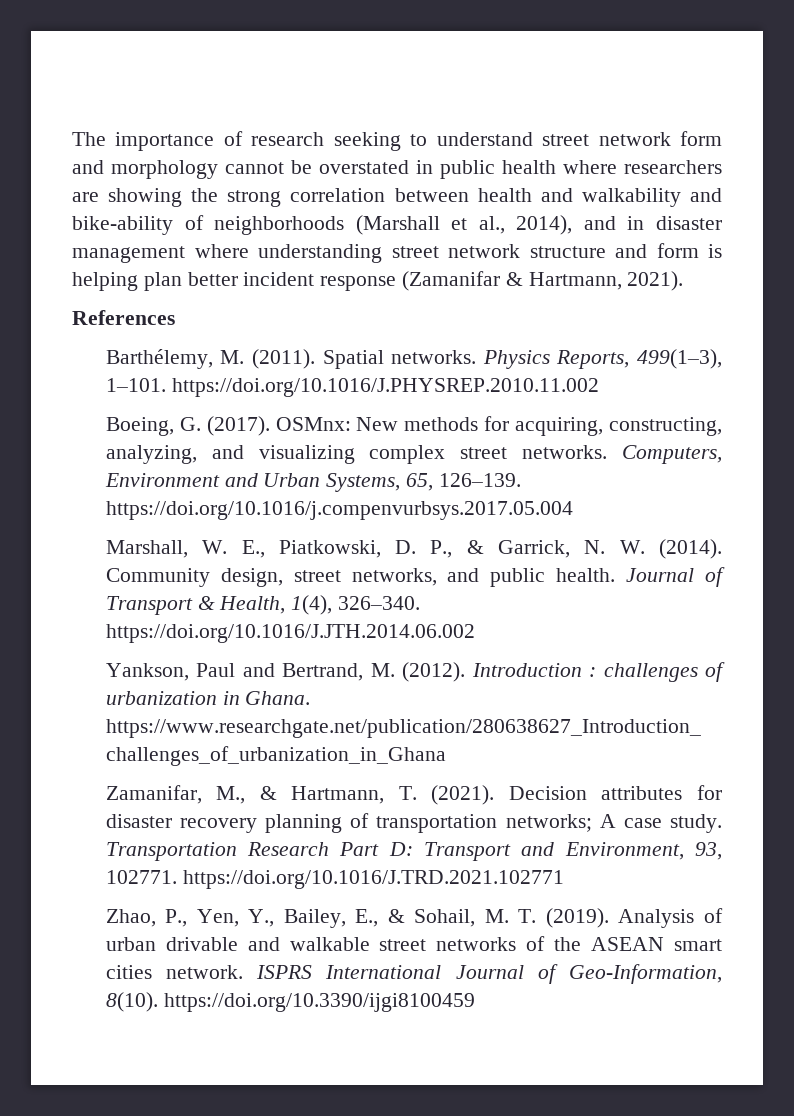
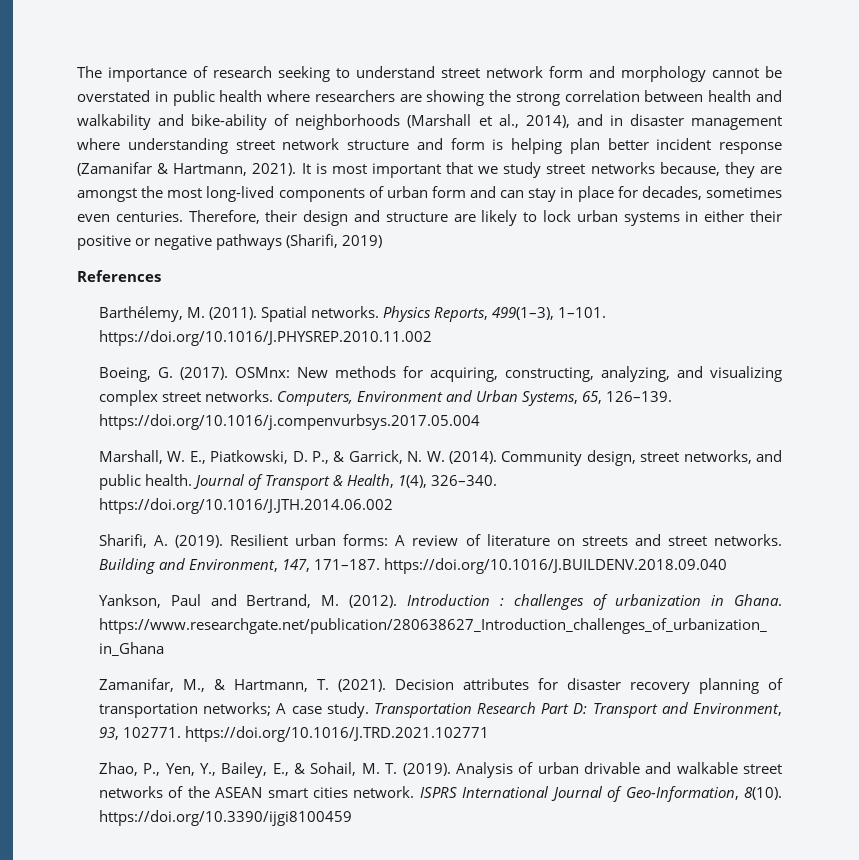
+ It is most important that we study street networks because, they are amongst the most long-lived components of urban form and can stay in place for decades, sometimes even centuries. Therefore, their design and structure are likely to lock urban systems in either their positive or negative pathways (Sharifi, 2019)
+ Sharifi, A. (2019). Resilient urban forms: A review of literature on streets and street networks. Building and Environment, 147, 171–187. https://doi.org/10.1016/J.BUILDENV.2018.09.040

